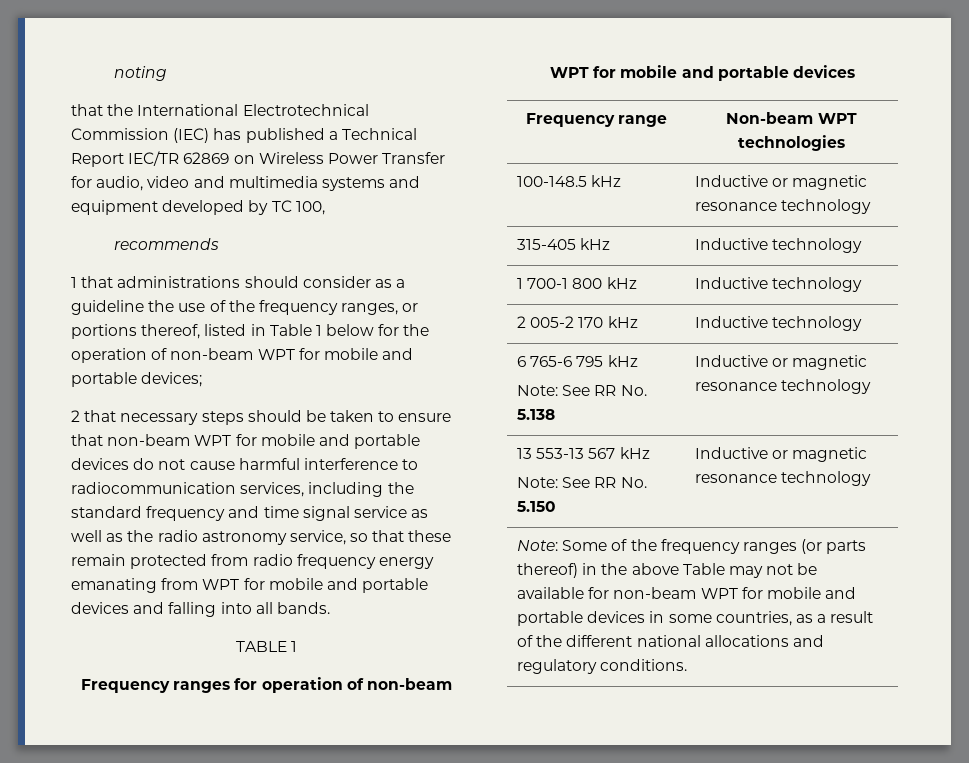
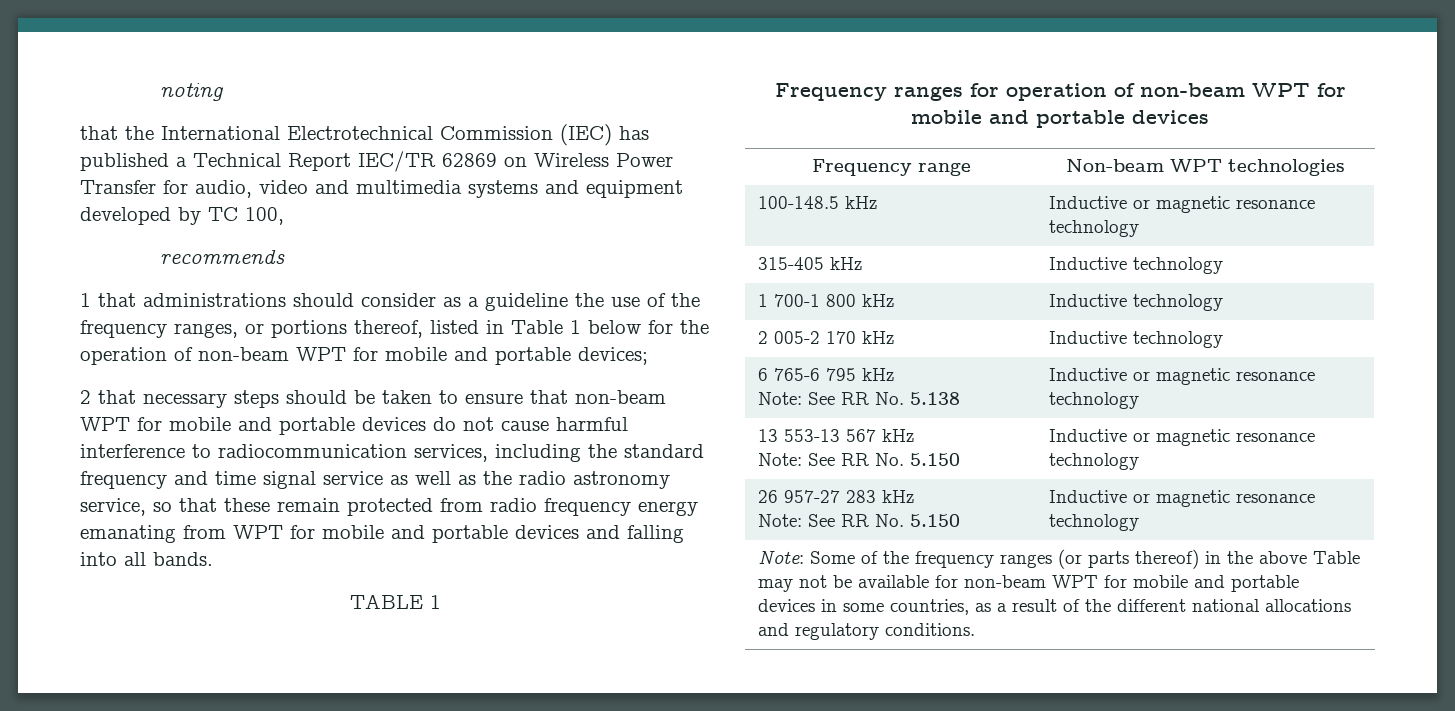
+ 26 957-27 283 kHz
+ Note: See RR No. 5.150 | Inductive or magnetic resonance technology

